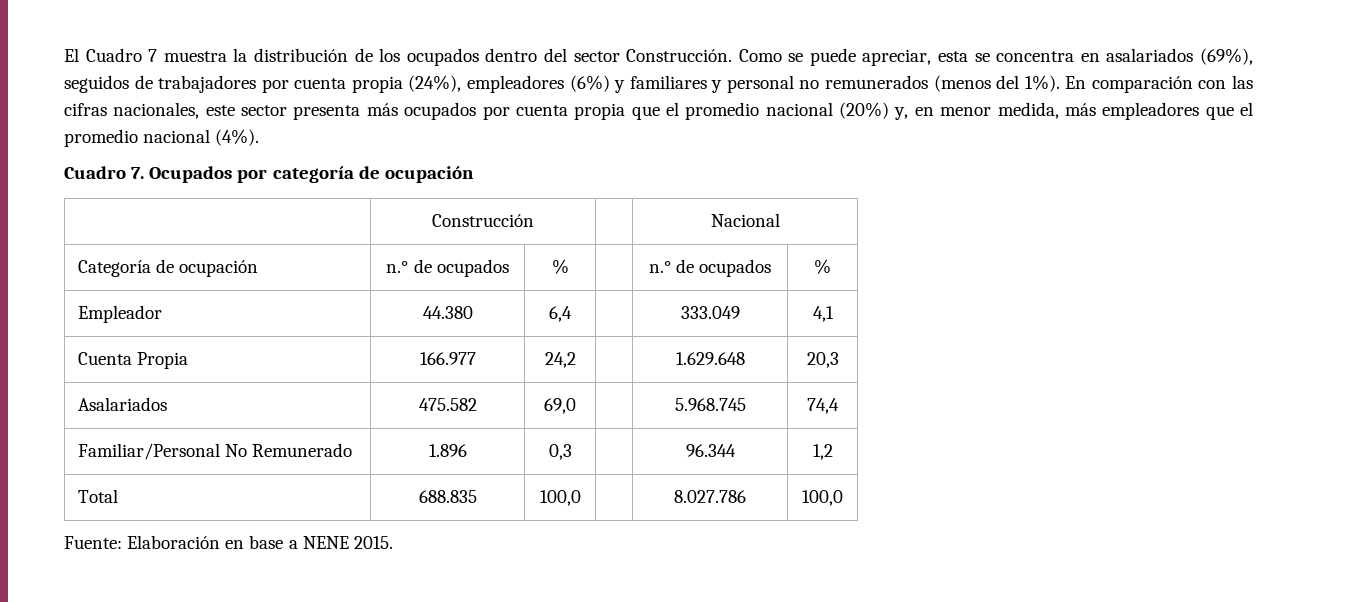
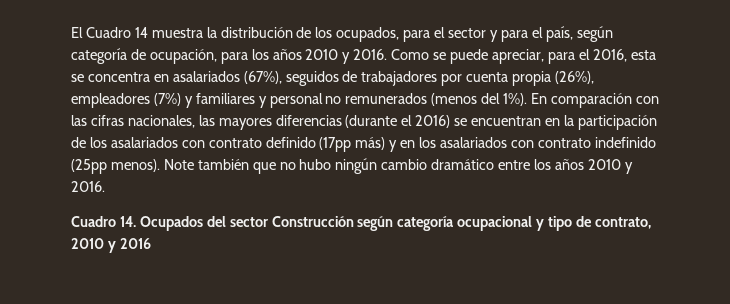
- El Cuadro 7 muestra la distribución de los ocupados dentro del sector Construcción.
+ El Cuadro 14 muestra la distribución de los ocupados, para el sector y para el país, según categoría de ocupación, para los años 2010 y 2016.
- Como se puede apreciar, esta se concentra en asalariados (69%), seguidos de trabajadores por cuenta propia (24%), empleadores (6%) y familiares y personal no remunerados (menos del 1%).
+ Como se puede apreciar, para el 2016, esta se concentra en asalariados (67%), seguidos de trabajadores por cuenta propia (26%), empleadores (7%) y familiares y personal no remunerados (menos del 1%).
- En comparación con las cifras nacionales, este sector presenta más ocupados por cuenta propia que el promedio nacional (20%) y, en menor medida, más empleadores que el promedio nacional (4%).
- Cuadro 7. Ocupados por categoría de ocupación
- | Construcción | | Nacional
- Categoría de ocupación | n.° de ocupados | % | | n.° de ocupados | %
- Empleador | 44.380 | 6,4 | | 333.049 | 4,1
- Cuenta Propia | 166.977 | 24,2 | | 1.629.648 | 20,3
- Asalariados | 475.582 | 69,0 | | 5.968.745 | 74,4
- Familiar/Personal No Remunerado | 1.896 | 0,3 | | 96.344 | 1,2
- Total | 688.835 | 100,0 | | 8.027.786 | 100,0
- Fuente: Elaboración en base a NENE 2015.
+ En comparación con las cifras nacionales, las mayores diferencias (durante el 2016) se encuentran en la participación de los asalariados con contrato definido (17pp más) y en los asalariados con contrato indefinido (25pp menos). Note también que no hubo ningún cambio dramático entre los años 2010 y 2016.
+ Cuadro 14. Ocupados del sector Construcción según categoría ocupacional y tipo de contrato, 2010 y 2016

